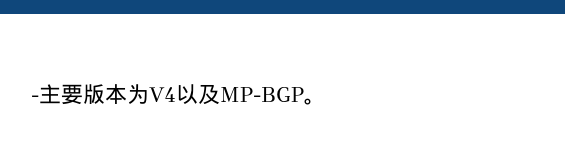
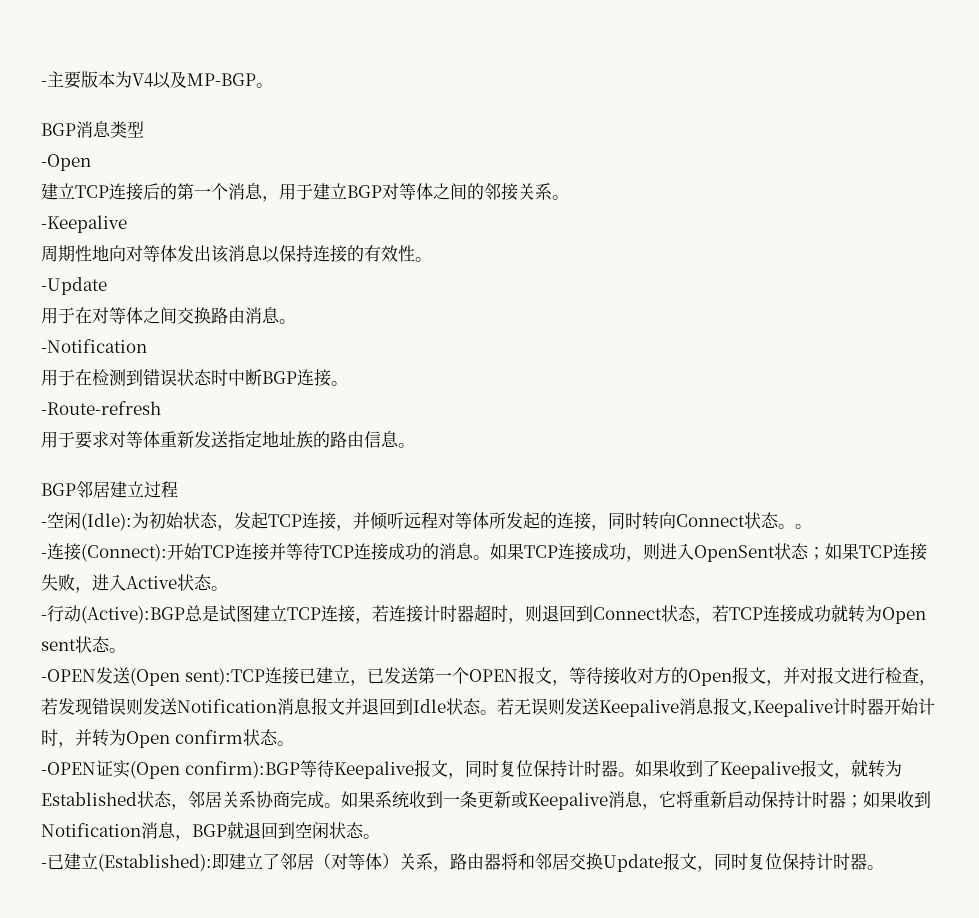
+ BGP消息类型
+ -Open
+ 建立TCP连接后的第一个消息，用于建立BGP对等体之间的邻接关系。
+ -Keepalive
+ 周期性地向对等体发出该消息以保持连接的有效性。
+ -Update
+ 用于在对等体之间交换路由消息。
+ -Notification
+ 用于在检测到错误状态时中断BGP连接。
+ -Route-refresh
+ 用于要求对等体重新发送指定地址族的路由信息。
+ BGP邻居建立过程
+ -空闲(Idle):为初始状态，发起TCP连接，并倾听远程对等体所发起的连接，同时转向Connect状态。。
+ -连接(Connect):开始TCP连接并等待TCP连接成功的消息。如果TCP连接成功，则进入OpenSent状态；如果TCP连接失败，进入Active状态。
+ -行动(Active):BGP总是试图建立TCP连接，若连接计时器超时，则退回到Connect状态，若TCP连接成功就转为Open sent状态。
+ -OPEN发送(Open sent):TCP连接已建立，已发送第一个OPEN报文，等待接收对方的Open报文，并对报文进行检查，若发现错误则发送Notification消息报文并退回到Idle状态。若无误则发送Keepalive消息报文,Keepalive计时器开始计时，并转为Open confirm状态。
+ -OPEN证实(Open confirm):BGP等待Keepalive报文，同时复位保持计时器。如果收到了Keepalive报文，就转为Established状态，邻居关系协商完成。如果系统收到一条更新或Keepalive消息，它将重新启动保持计时器；如果收到Notification消息，BGP就退回到空闲状态。
+ -已建立(Established):即建立了邻居（对等体）关系，路由器将和邻居交换Update报文，同时复位保持计时器。

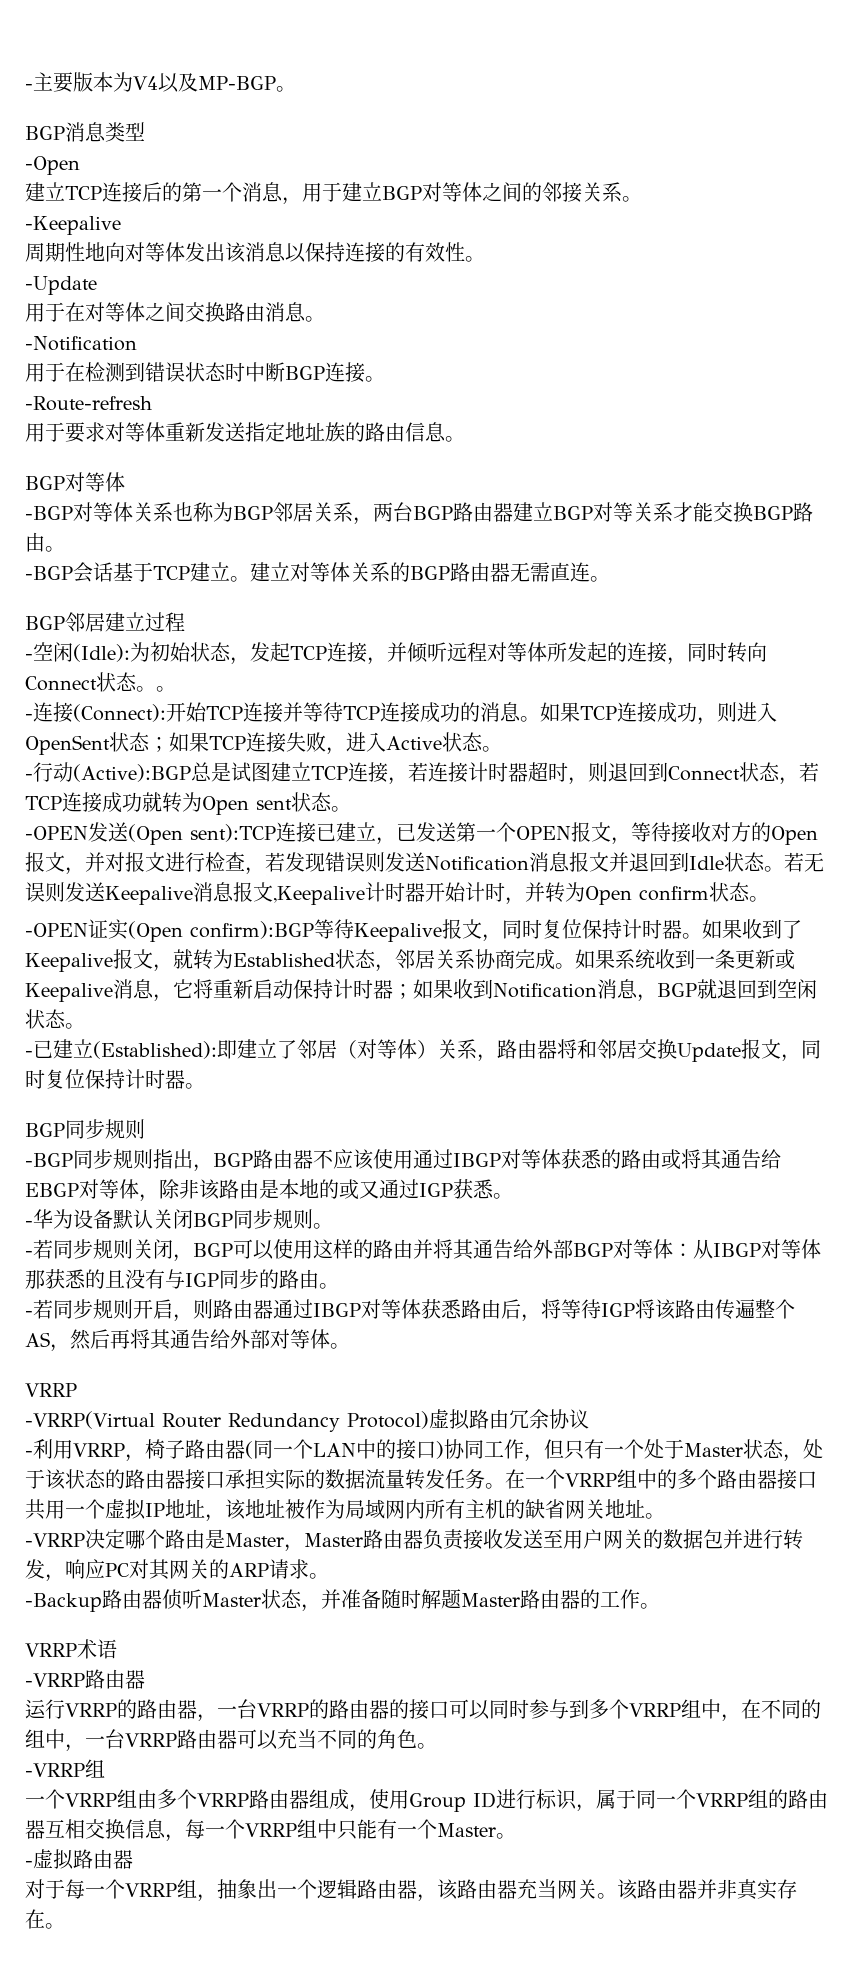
  用于要求对等体重新发送指定地址族的路由信息。
+ BGP对等体
+ -BGP对等体关系也称为BGP邻居关系，两台BGP路由器建立BGP对等关系才能交换BGP路由。
+ -BGP会话基于TCP建立。建立对等体关系的BGP路由器无需直连。
  -已建立(Established):即建立了邻居（对等体）关系，路由器将和邻居交换Update报文，同时复位保持计时器。
+ BGP同步规则
+ -BGP同步规则指出，BGP路由器不应该使用通过IBGP对等体获悉的路由或将其通告给EBGP对等体，除非该路由是本地的或又通过IGP获悉。
+ -华为设备默认关闭BGP同步规则。
+ -若同步规则关闭，BGP可以使用这样的路由并将其通告给外部BGP对等体：从IBGP对等体那获悉的且没有与IGP同步的路由。
+ -若同步规则开启，则路由器通过IBGP对等体获悉路由后，将等待IGP将该路由传遍整个AS，然后再将其通告给外部对等体。
+ VRRP
+ -VRRP(Virtual Router Redundancy Protocol)虚拟路由冗余协议
+ -利用VRRP，椅子路由器(同一个LAN中的接口)协同工作，但只有一个处于Master状态，处于该状态的路由器接口承担实际的数据流量转发任务。在一个VRRP组中的多个路由器接口共用一个虚拟IP地址，该地址被作为局域网内所有主机的缺省网关地址。
+ -VRRP决定哪个路由是Master，Master路由器负责接收发送至用户网关的数据包并进行转发，响应PC对其网关的ARP请求。
+ -Backup路由器侦听Master状态，并准备随时解题Master路由器的工作。
+ VRRP术语
+ -VRRP路由器
+ 运行VRRP的路由器，一台VRRP的路由器的接口可以同时参与到多个VRRP组中，在不同的组中，一台VRRP路由器可以充当不同的角色。
+ -VRRP组
+ 一个VRRP组由多个VRRP路由器组成，使用Group ID进行标识，属于同一个VRRP组的路由器互相交换信息，每一个VRRP组中只能有一个Master。
+ -虚拟路由器
+ 对于每一个VRRP组，抽象出一个逻辑路由器，该路由器充当网关。该路由器并非真实存在。

